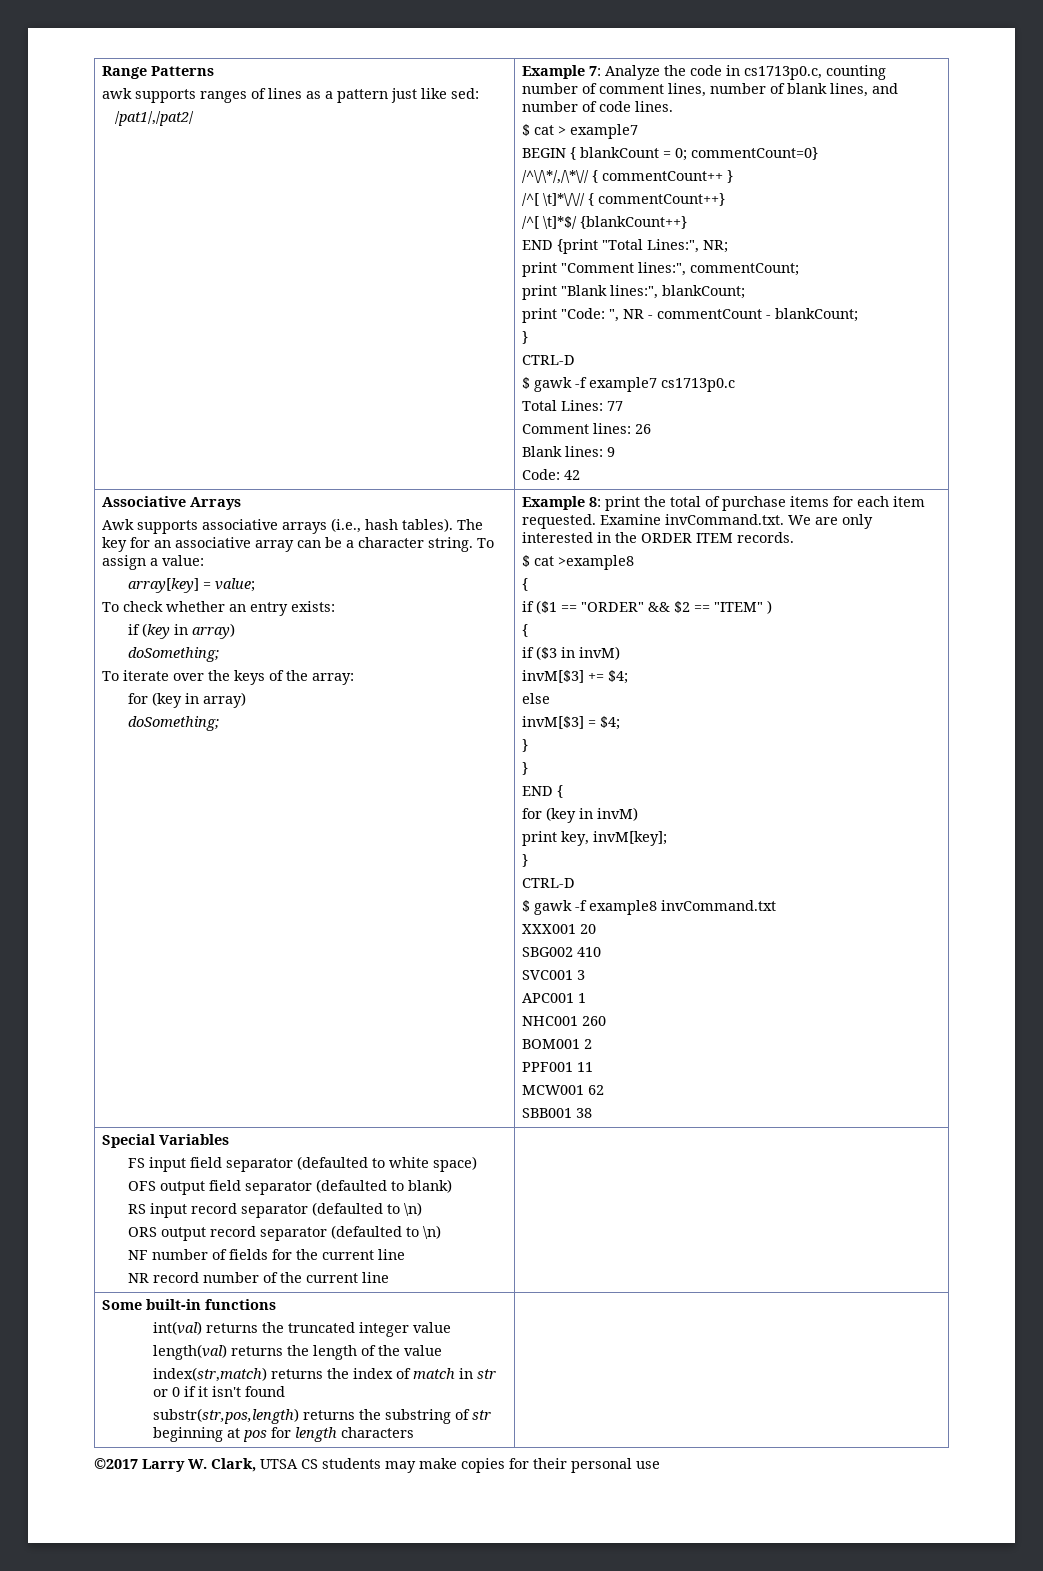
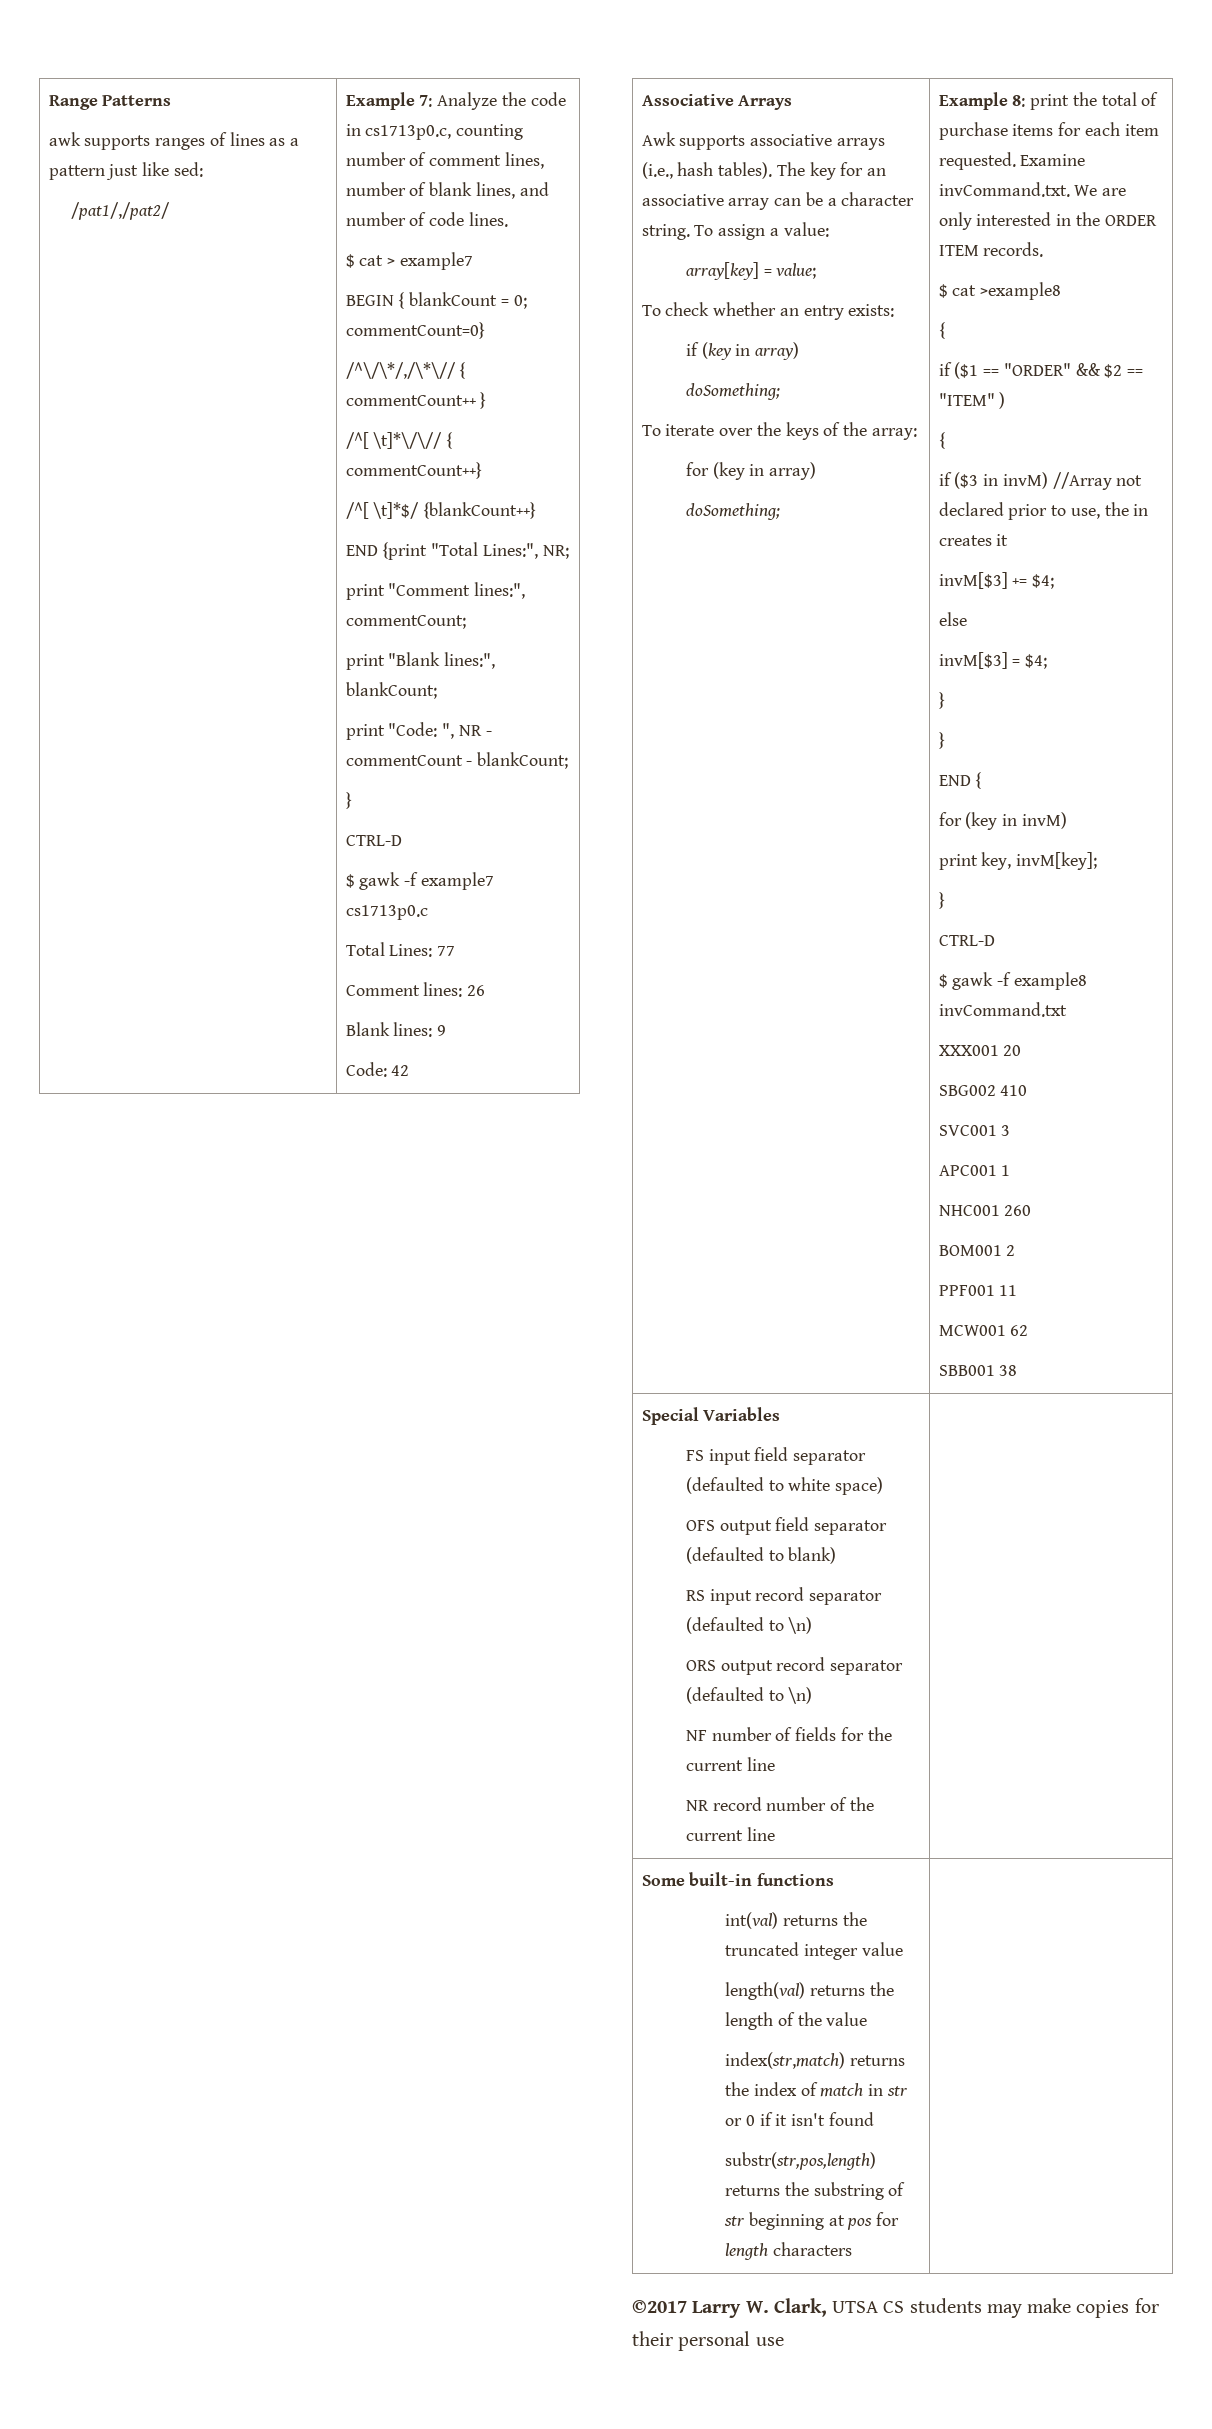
- if ($3 in invM)
+ if ($3 in invM) //Array not declared prior to use, the in creates it

